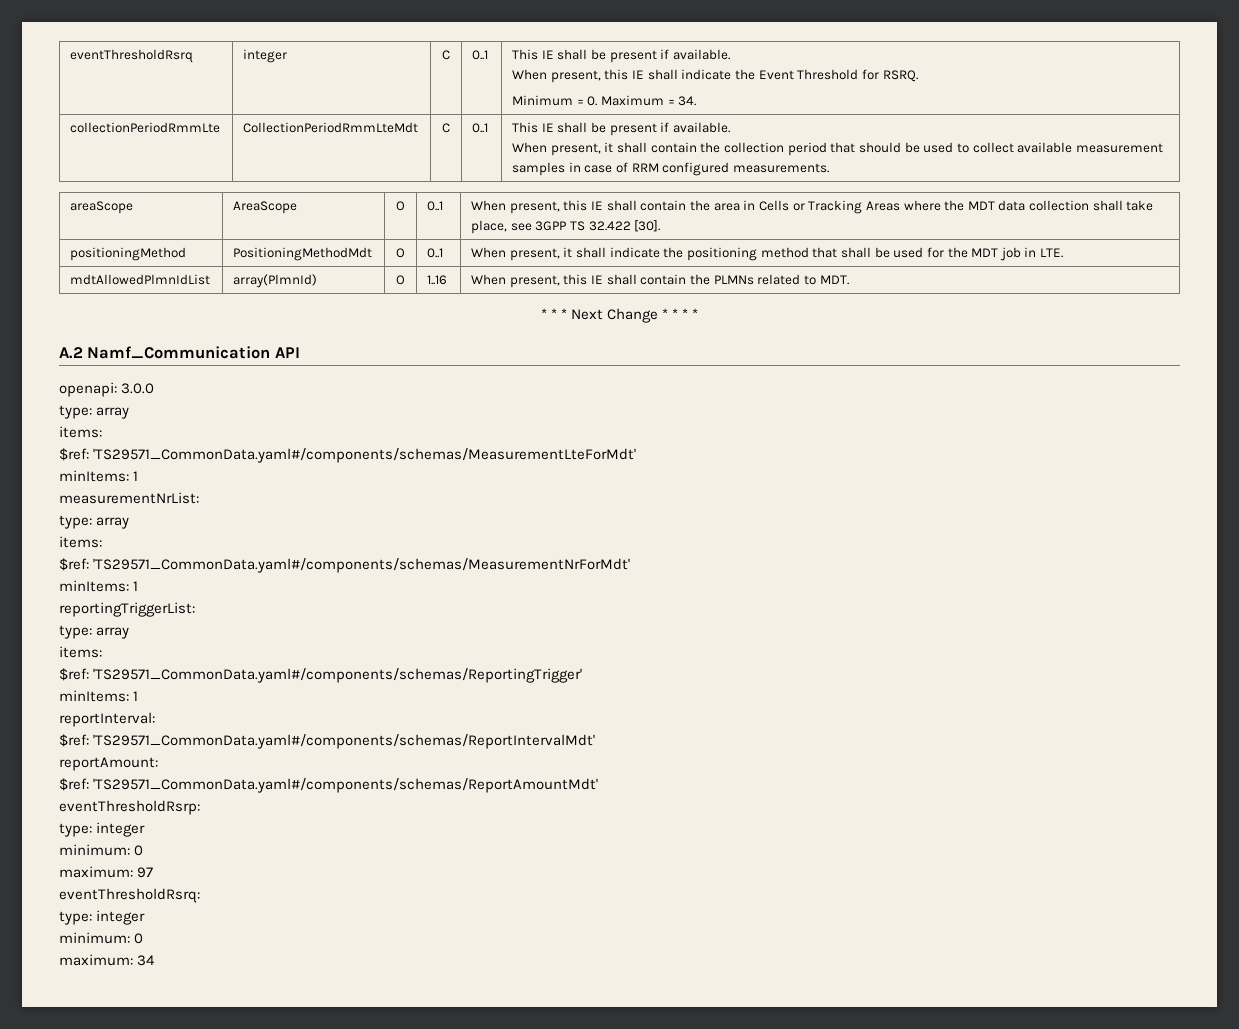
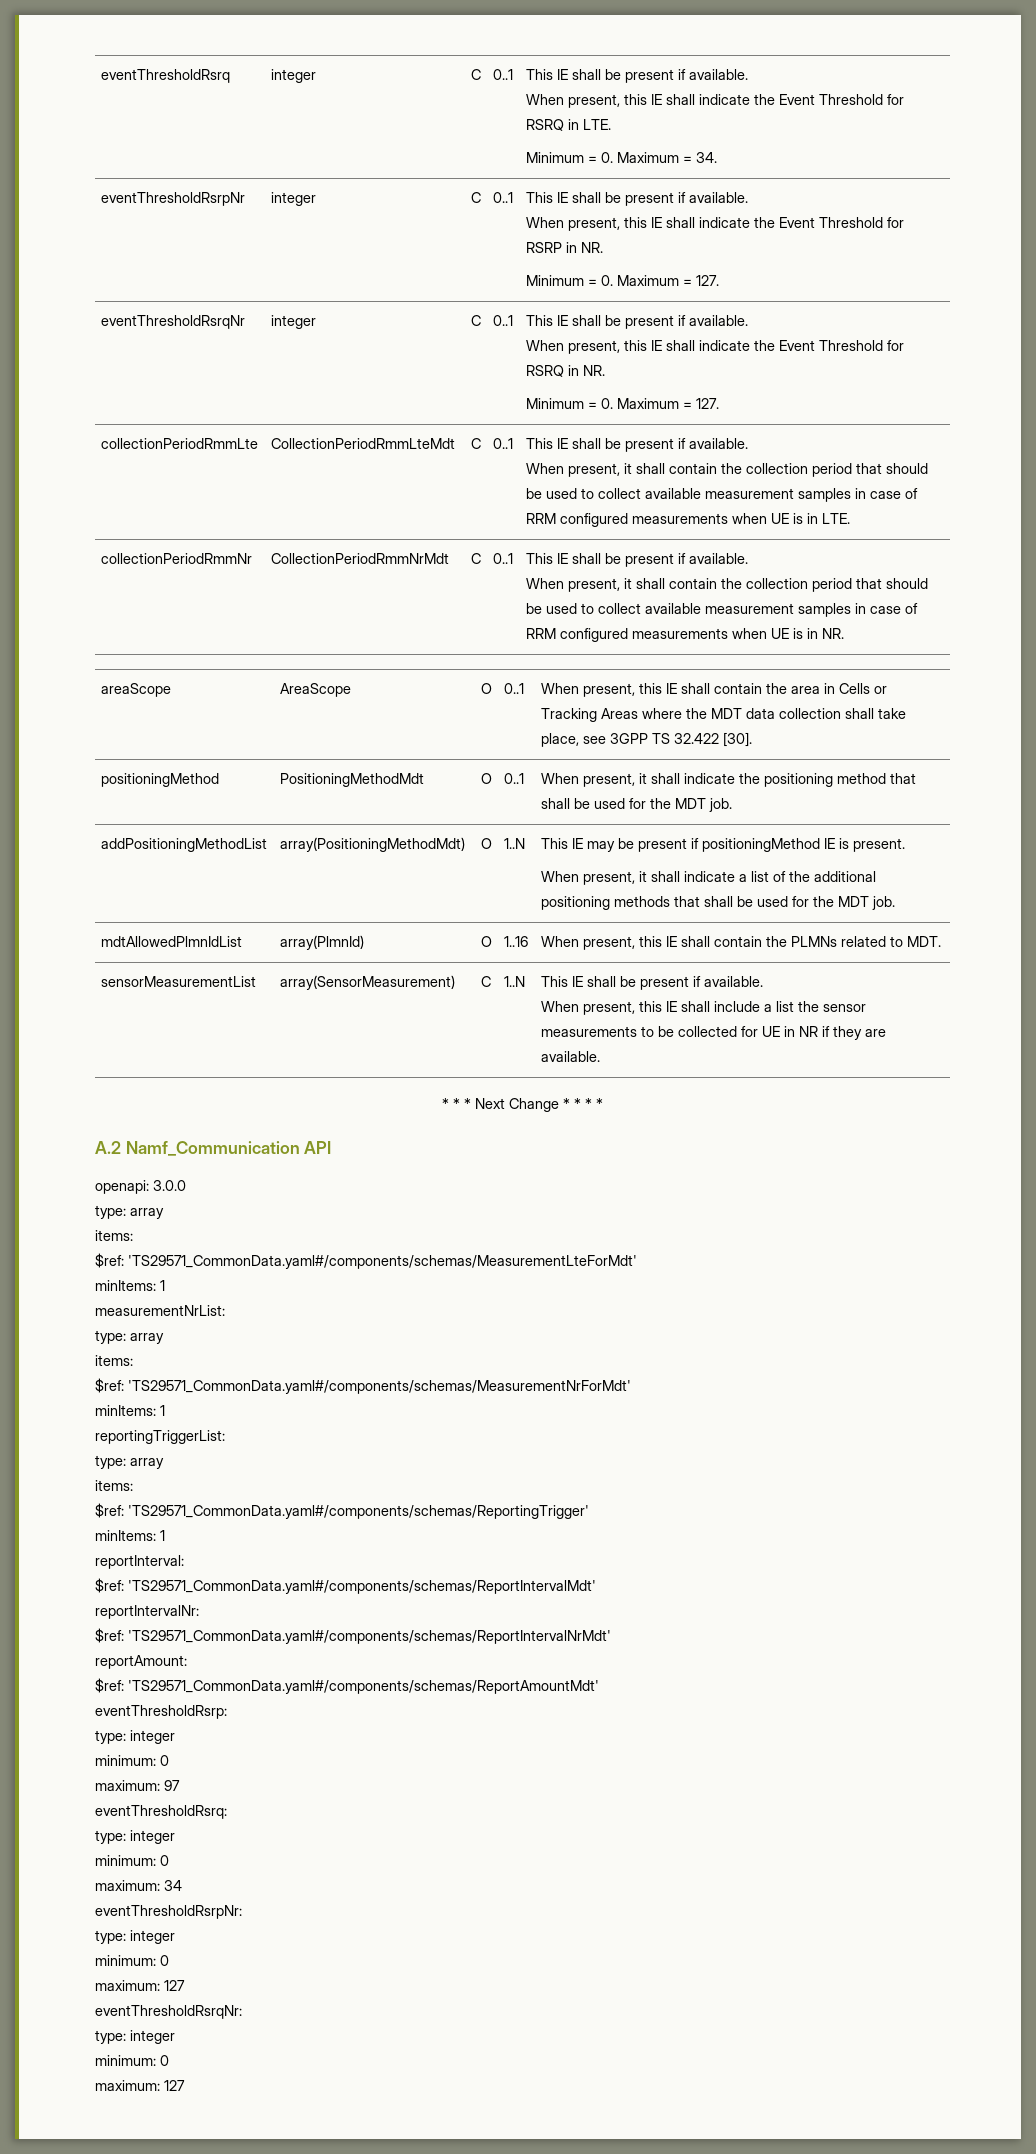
  eventThresholdRsrq | integer | C | 0..1 | This IE shall be present if available.
- When present, this IE shall indicate the Event Threshold for RSRQ.
+ When present, this IE shall indicate the Event Threshold for RSRQ in LTE.
+ eventThresholdRsrpNr | integer | C | 0..1 | This IE shall be present if available.
+ When present, this IE shall indicate the Event Threshold for RSRP in NR.
+ Minimum = 0. Maximum = 127.
+ eventThresholdRsrqNr | integer | C | 0..1 | This IE shall be present if available.
+ When present, this IE shall indicate the Event Threshold for RSRQ in NR.
+ Minimum = 0. Maximum = 127.
  collectionPeriodRmmLte | CollectionPeriodRmmLteMdt | C | 0..1 | This IE shall be present if available.
- When present, it shall contain the collection period that should be used to collect available measurement samples in case of RRM configured measurements.
+ When present, it shall contain the collection period that should be used to collect available measurement samples in case of RRM configured measurements when UE is in LTE.
+ collectionPeriodRmmNr | CollectionPeriodRmmNrMdt | C | 0..1 | This IE shall be present if available.
+ When present, it shall contain the collection period that should be used to collect available measurement samples in case of RRM configured measurements when UE is in NR.
- positioningMethod | PositioningMethodMdt | O | 0..1 | When present, it shall indicate the positioning method that shall be used for the MDT job in LTE.
+ positioningMethod | PositioningMethodMdt | O | 0..1 | When present, it shall indicate the positioning method that shall be used for the MDT job.
+ addPositioningMethodList | array(PositioningMethodMdt) | O | 1..N | This IE may be present if positioningMethod IE is present.
+ When present, it shall indicate a list of the additional positioning methods that shall be used for the MDT job.
+ sensorMeasurementList | array(SensorMeasurement) | C | 1..N | This IE shall be present if available.
+ When present, this IE shall include a list the sensor measurements to be collected for UE in NR if they are available.
+ reportIntervalNr:
+ $ref: 'TS29571_CommonData.yaml#/components/schemas/ReportIntervalNrMdt'
+ eventThresholdRsrpNr:
+ type: integer
+ minimum: 0
+ maximum: 127
+ eventThresholdRsrqNr:
+ type: integer
+ minimum: 0
+ maximum: 127

